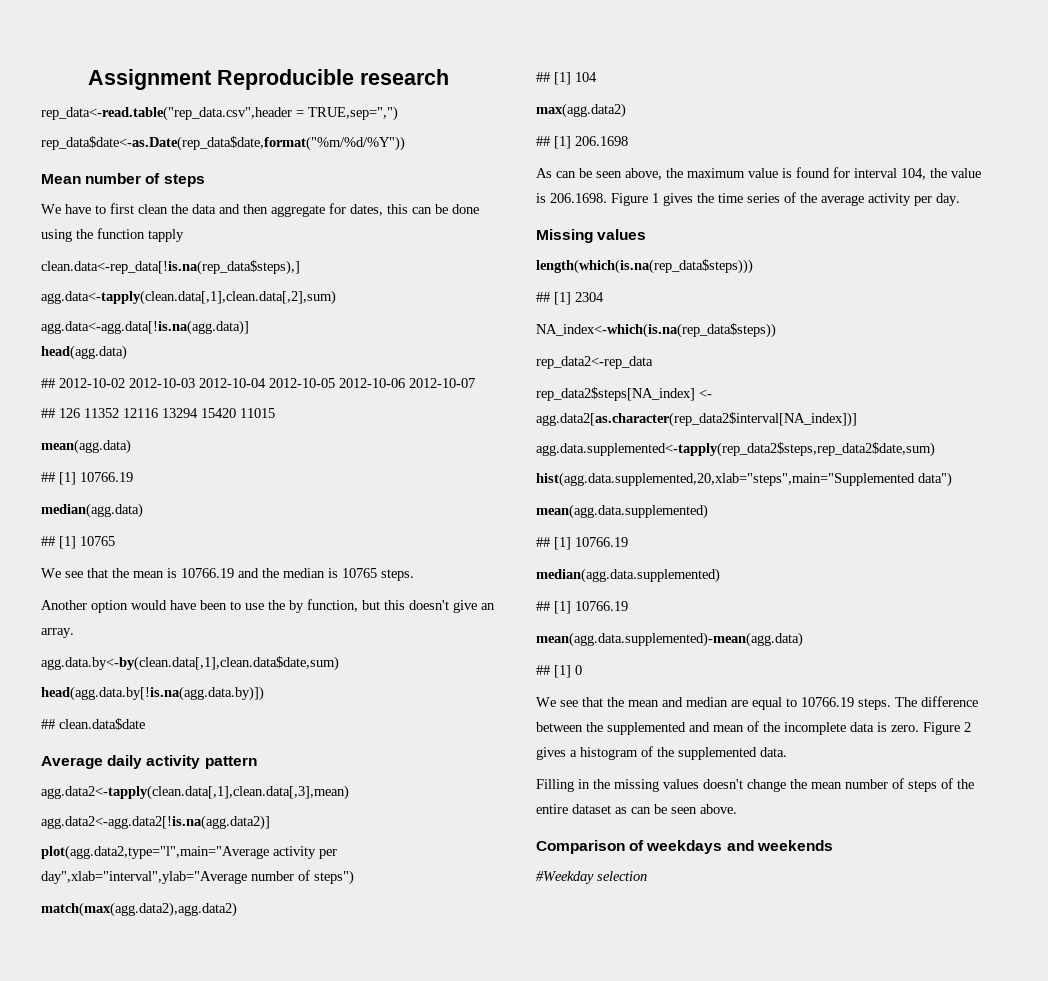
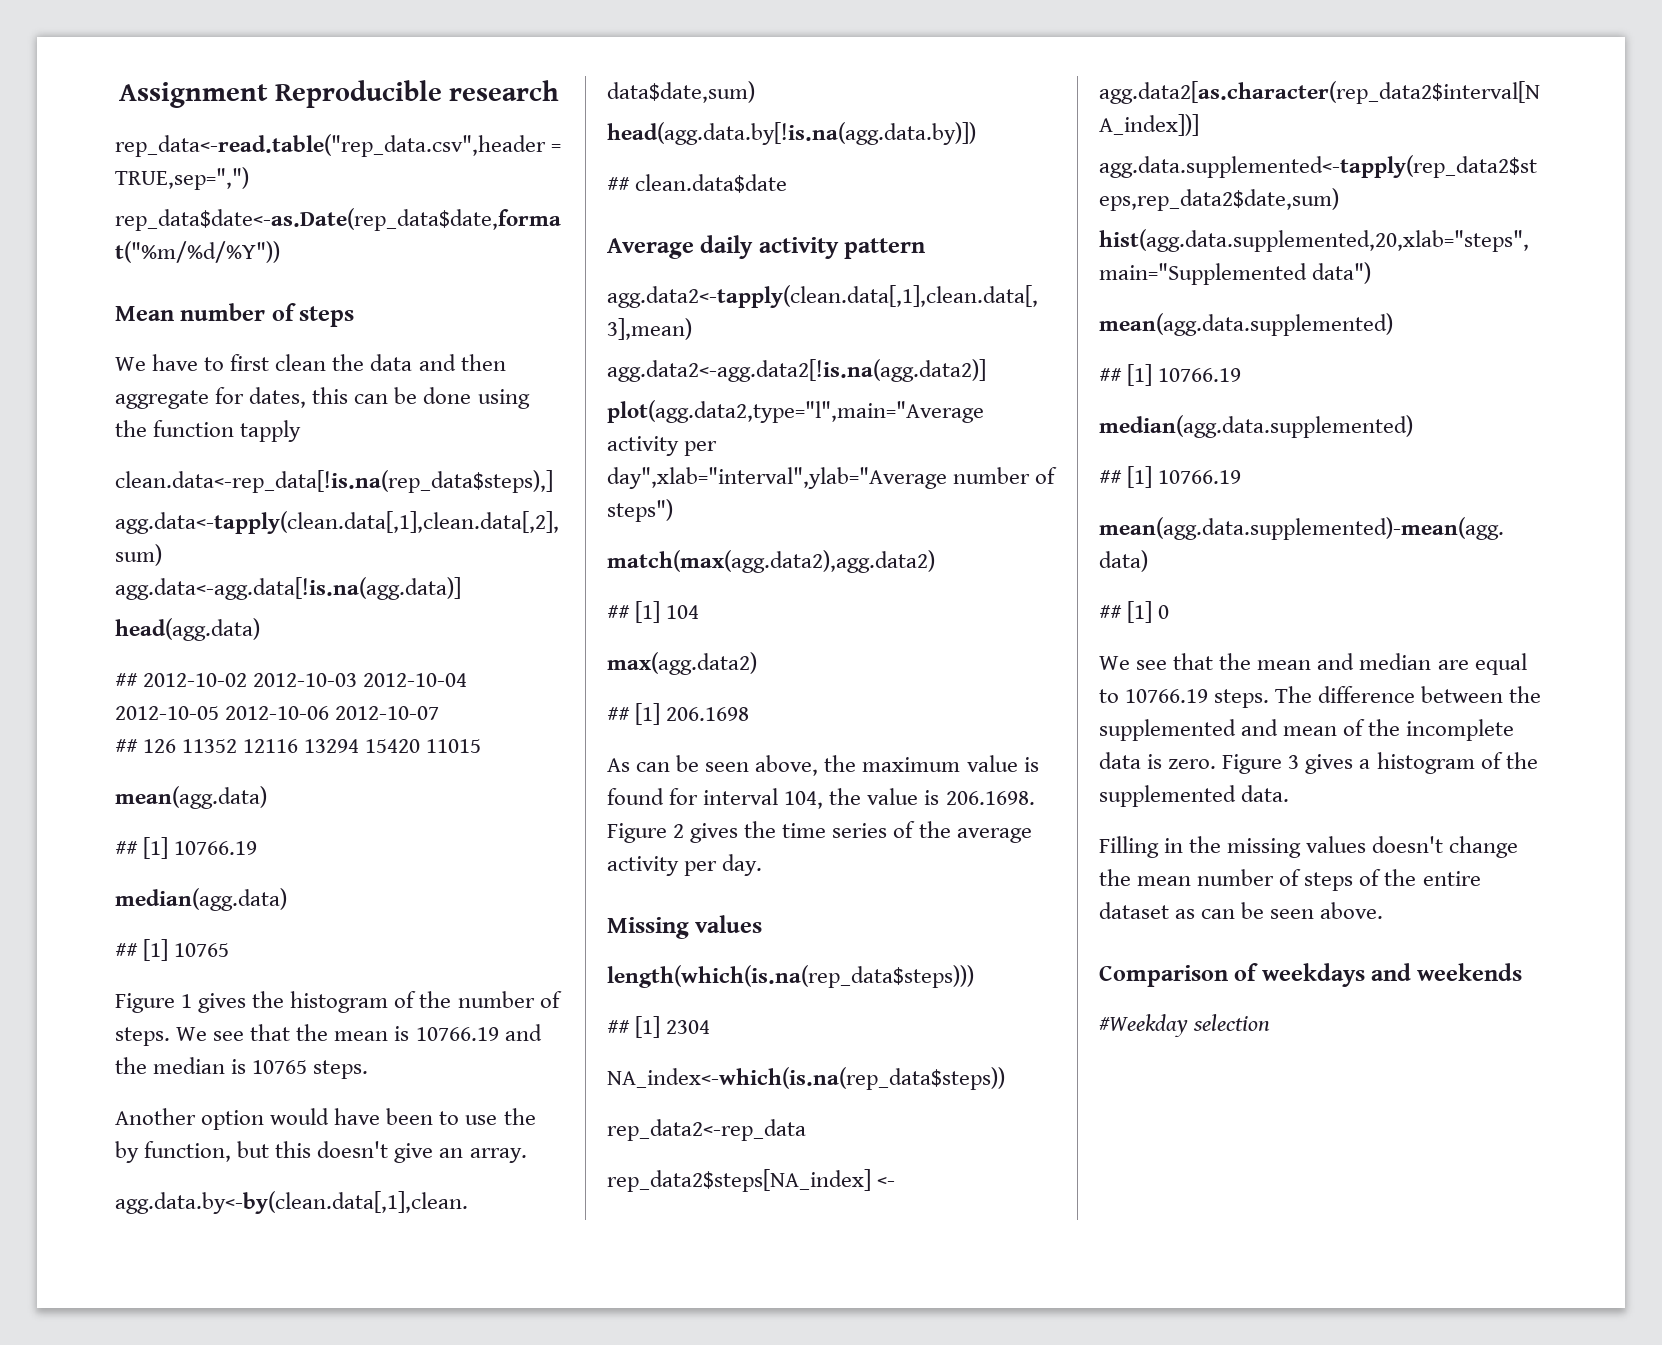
+ Figure 1 gives the histogram of the number of steps.
- As can be seen above, the maximum value is found for interval 104, the value is 206.1698. Figure 1 gives the time series of the average activity per day.
+ As can be seen above, the maximum value is found for interval 104, the value is 206.1698. Figure 2 gives the time series of the average activity per day.
- Figure 2 gives a histogram of the supplemented data.
+ Figure 3 gives a histogram of the supplemented data.

